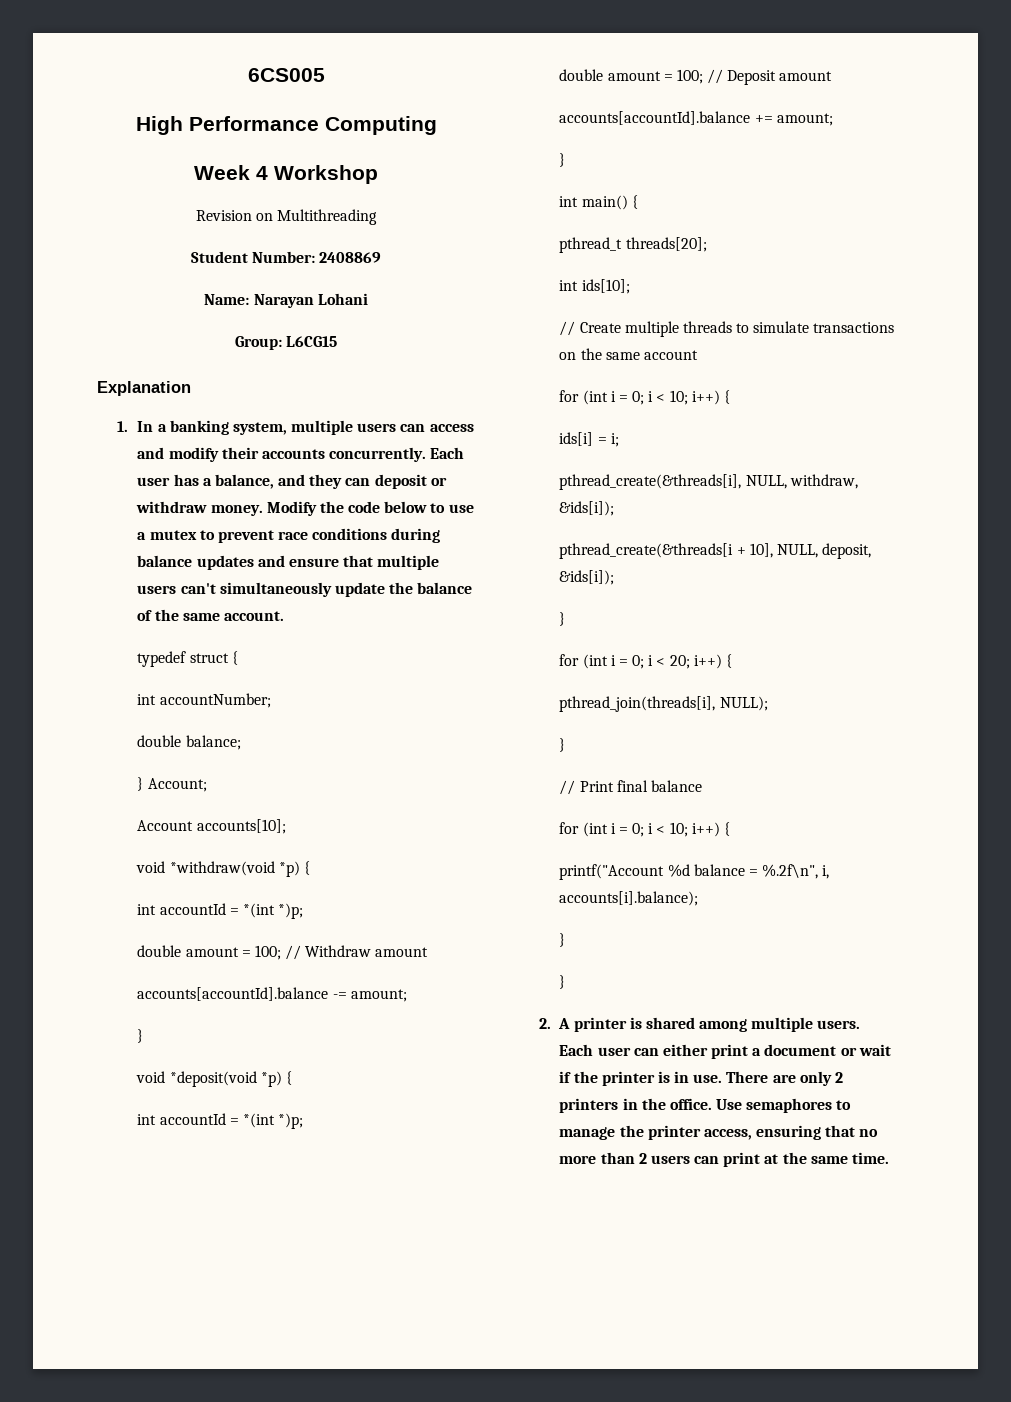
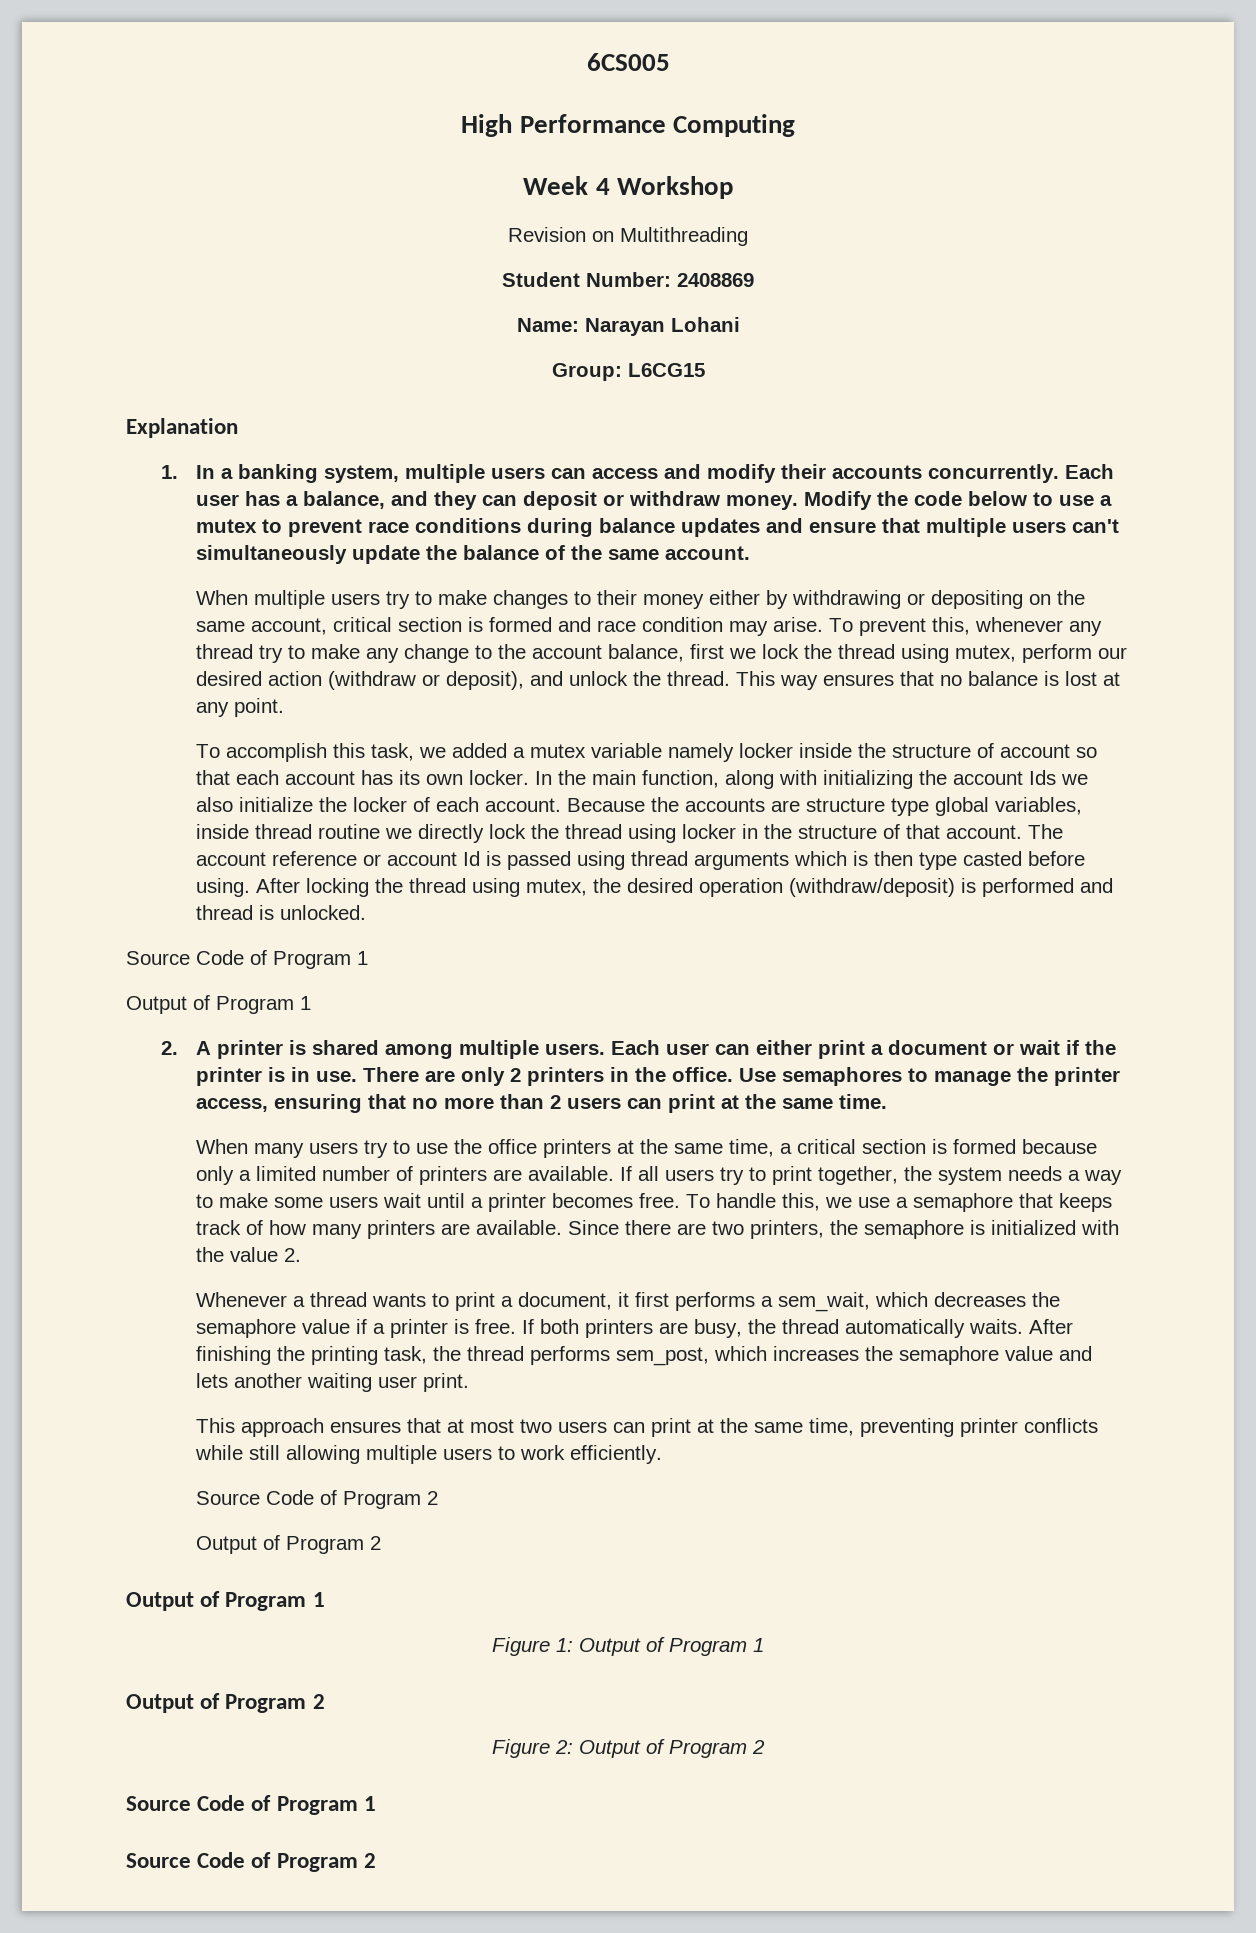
- typedef struct {
- int accountNumber;
- double balance;
- } Account;
- Account accounts[10];
- void *withdraw(void *p) {
- int accountId = *(int *)p;
- double amount = 100; // Withdraw amount
- accounts[accountId].balance -= amount;
- }
- void *deposit(void *p) {
- int accountId = *(int *)p;
- double amount = 100; // Deposit amount
- accounts[accountId].balance += amount;
- }
- int main() {
- pthread_t threads[20];
- int ids[10];
- // Create multiple threads to simulate transactions on the same account
- for (int i = 0; i < 10; i++) {
- ids[i] = i;
- pthread_create(&threads[i], NULL, withdraw, &ids[i]);
- pthread_create(&threads[i + 10], NULL, deposit, &ids[i]);
- }
- for (int i = 0; i < 20; i++) {
- pthread_join(threads[i], NULL);
- }
- // Print final balance
- for (int i = 0; i < 10; i++) {
- printf("Account %d balance = %.2f\n", i, accounts[i].balance);
- }
- }
+ When multiple users try to make changes to their money either by withdrawing or depositing on the same account, critical section is formed and race condition may arise. To prevent this, whenever any thread try to make any change to the account balance, first we lock the thread using mutex, perform our desired action (withdraw or deposit), and unlock the thread. This way ensures that no balance is lost at any point.
+ To accomplish this task, we added a mutex variable namely locker inside the structure of account so that each account has its own locker. In the main function, along with initializing the account Ids we also initialize the locker of each account. Because the accounts are structure type global variables, inside thread routine we directly lock the thread using locker in the structure of that account. The account reference or account Id is passed using thread arguments which is then type casted before using. After locking the thread using mutex, the desired operation (withdraw/deposit) is performed and thread is unlocked.
+ Source Code of Program 1
+ Output of Program 1
+ When many users try to use the office printers at the same time, a critical section is formed because only a limited number of printers are available. If all users try to print together, the system needs a way to make some users wait until a printer becomes free. To handle this, we use a semaphore that keeps track of how many printers are available. Since there are two printers, the semaphore is initialized with the value 2.
+ Whenever a thread wants to print a document, it first performs a sem_wait, which decreases the semaphore value if a printer is free. If both printers are busy, the thread automatically waits. After finishing the printing task, the thread performs sem_post, which increases the semaphore value and lets another waiting user print.
+ This approach ensures that at most two users can print at the same time, preventing printer conflicts while still allowing multiple users to work efficiently.
+ Source Code of Program 2
+ Output of Program 2
+ Output of Program 1
+ Figure 1: Output of Program 1
+ Output of Program 2
+ Figure 2: Output of Program 2
+ Source Code of Program 1
+ Source Code of Program 2

